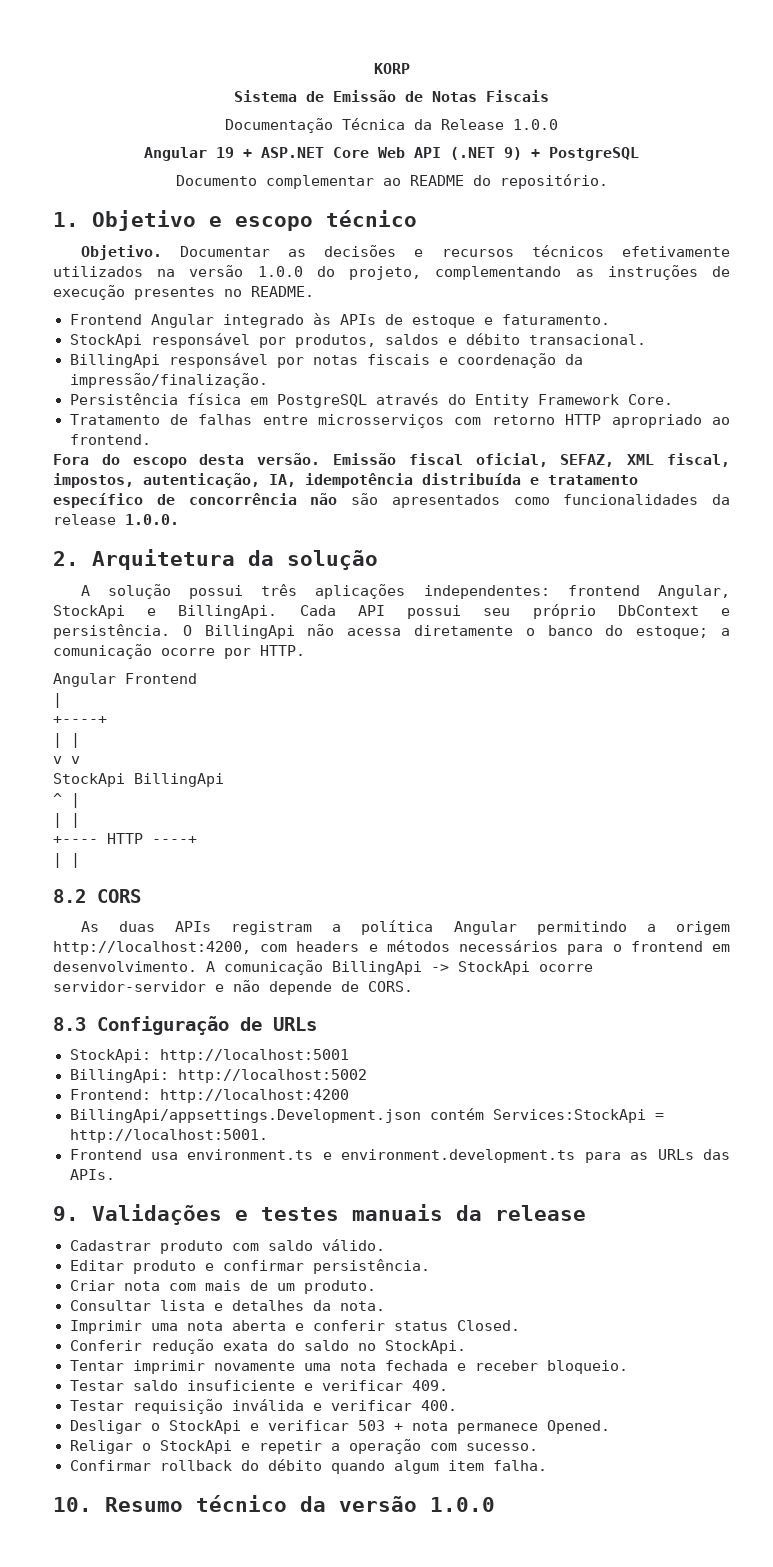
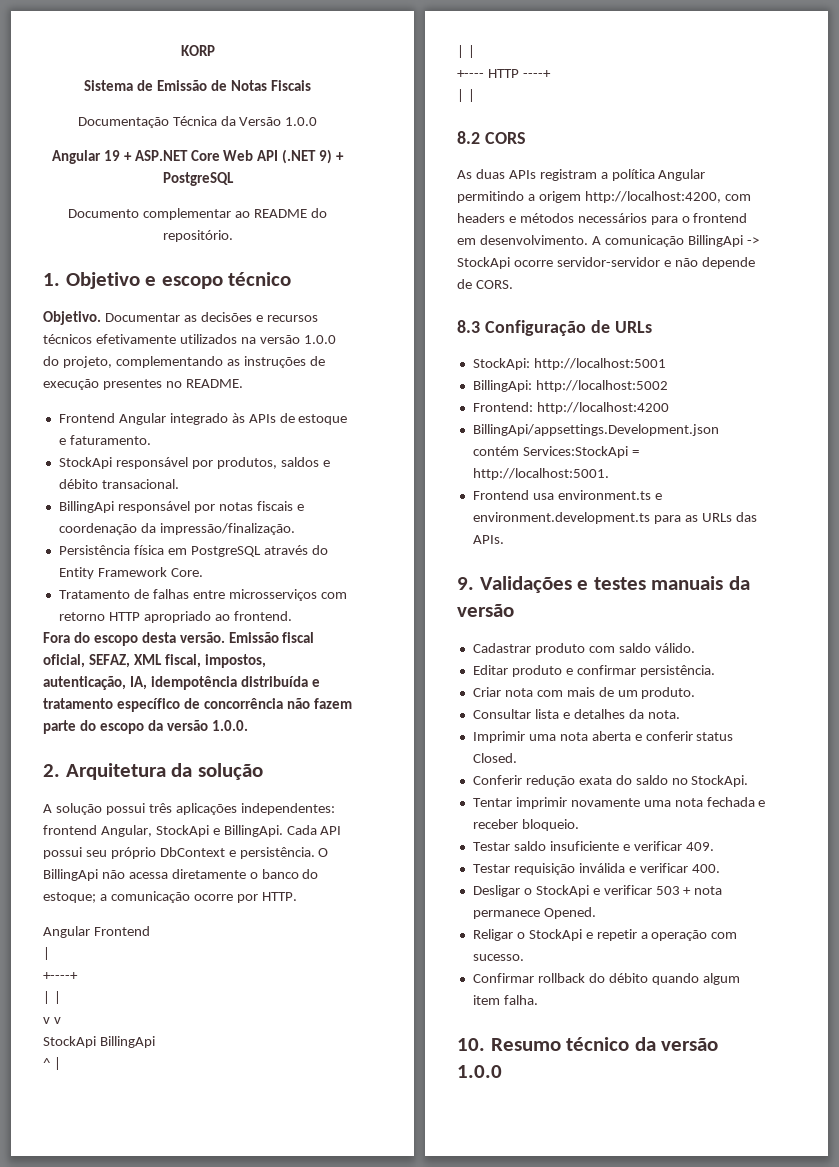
- Documentação Técnica da Release 1.0.0
+ Documentação Técnica da Versão 1.0.0
- Emissão fiscal oficial, SEFAZ, XML fiscal, impostos, autenticação, IA, idempotência distribuída e tratamento específico de concorrência não são apresentados como funcionalidades da release 1.0.0.
+ Emissão fiscal oficial, SEFAZ, XML fiscal, impostos, autenticação, IA, idempotência distribuída e tratamento específico de concorrência não fazem parte do escopo da versão 1.0.0.
- 9. Validações e testes manuais da release
+ 9. Validações e testes manuais da versão

